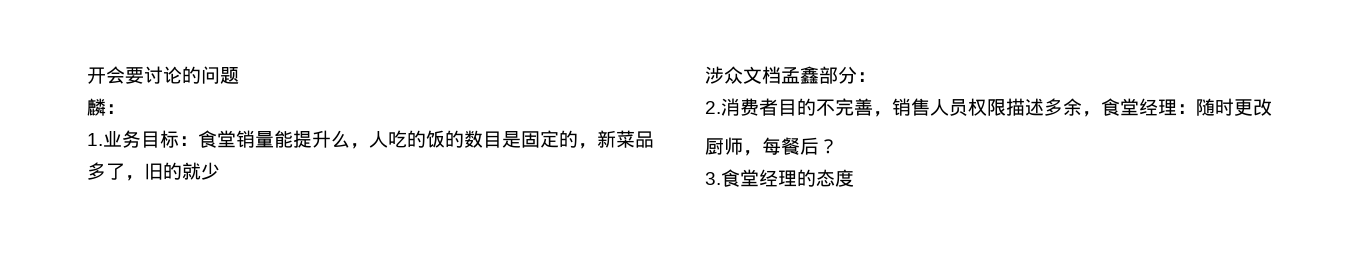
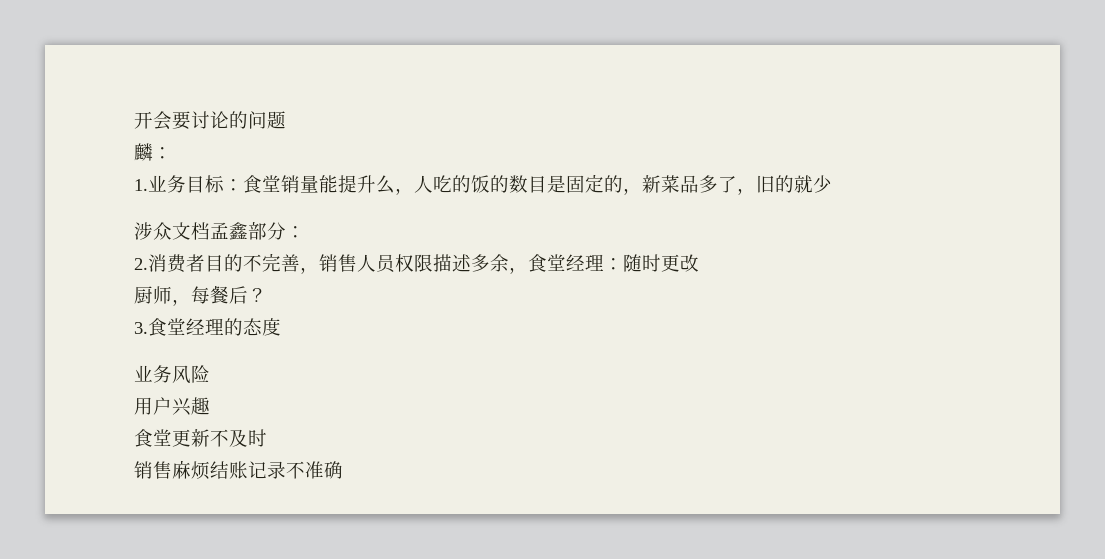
+ 业务风险
+ 用户兴趣
+ 食堂更新不及时
+ 销售麻烦结账记录不准确

